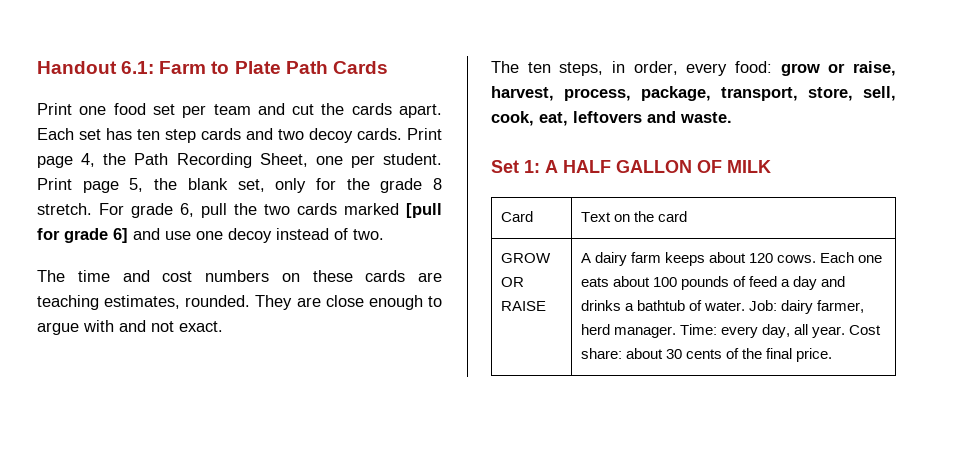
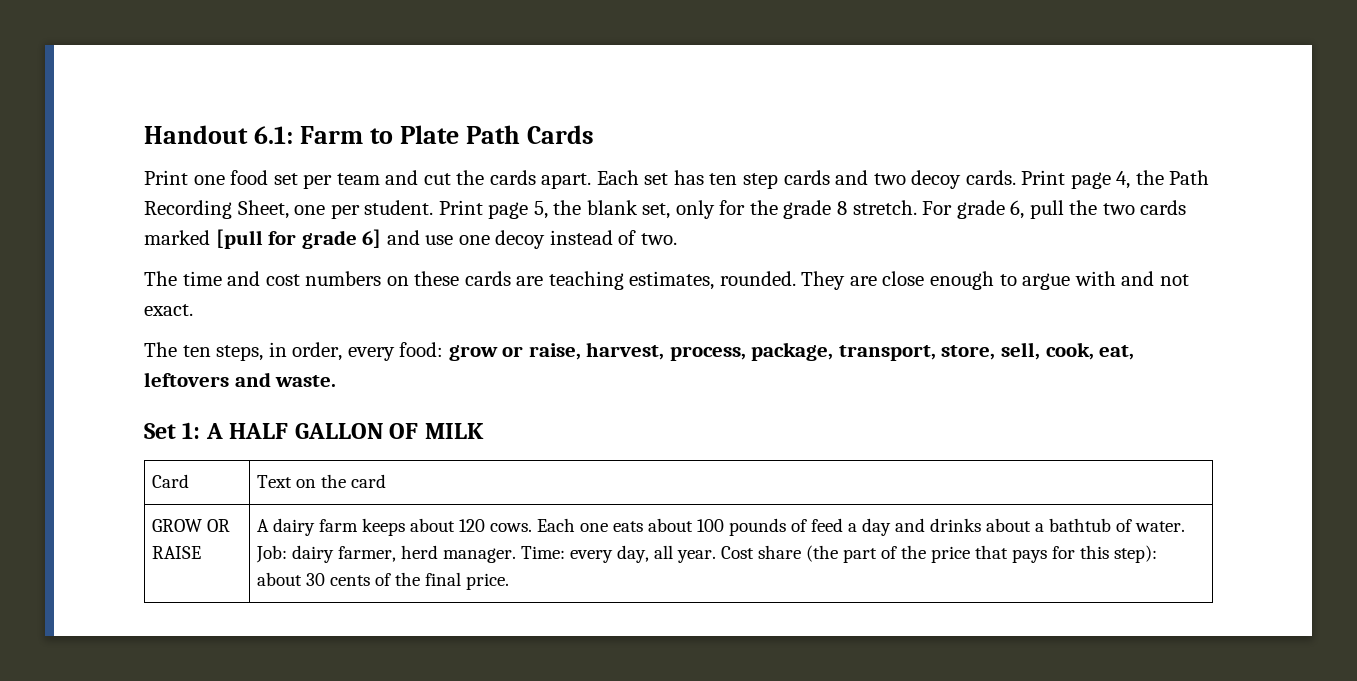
- Each one eats about 100 pounds of feed a day and drinks a bathtub of water.
+ Each one eats about 100 pounds of feed a day and drinks about a bathtub of water.
- Cost share: about 30 cents of the final price.
+ Cost share (the part of the price that pays for this step): about 30 cents of the final price.

